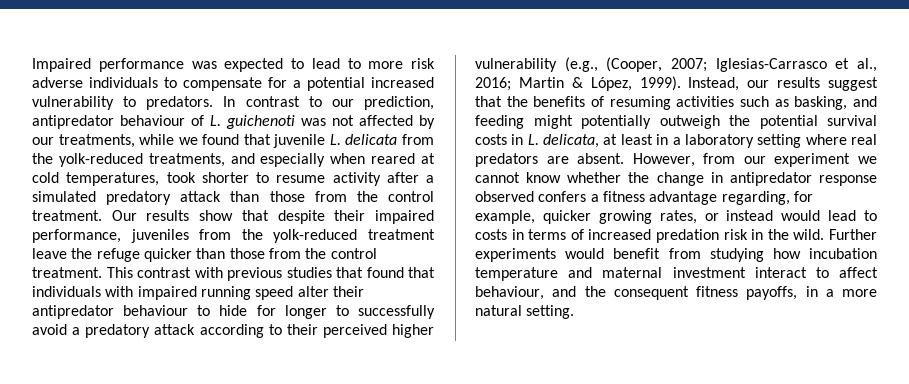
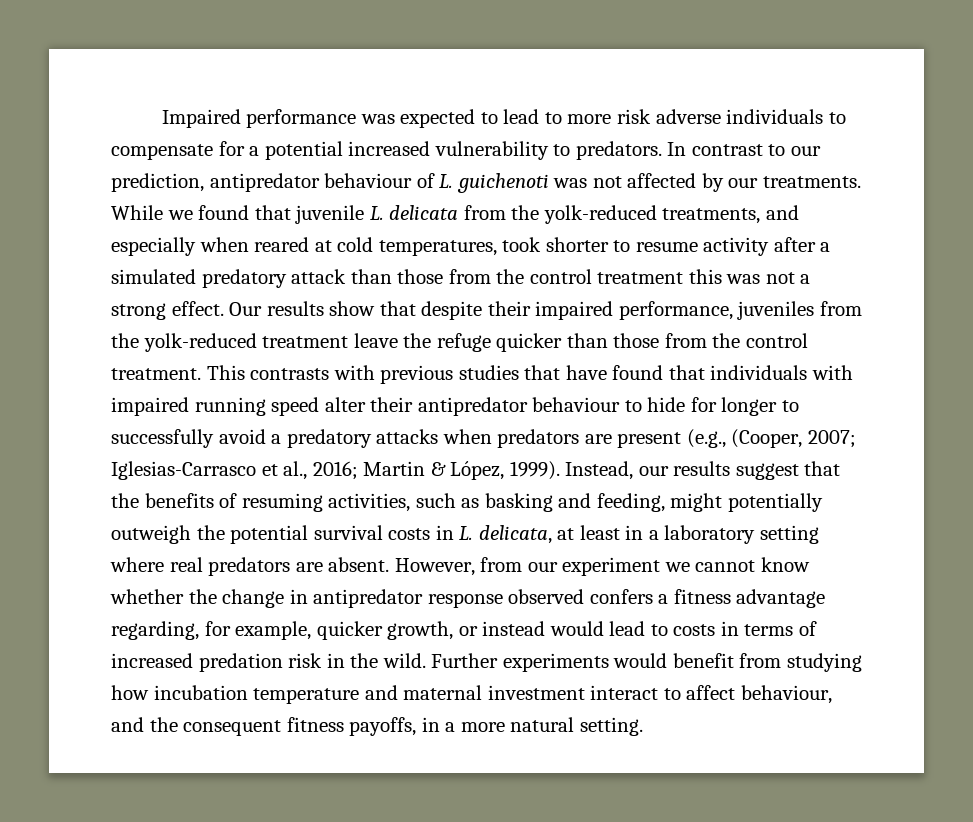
- In contrast to our prediction, antipredator behaviour of L. guichenoti was not affected by our treatments, while we found that juvenile L. delicata from the yolk-reduced treatments, and especially when reared at cold temperatures, took shorter to resume activity after a simulated predatory attack than those from the control treatment.
+ In contrast to our prediction, antipredator behaviour of L. guichenoti was not affected by our treatments. While we found that juvenile L. delicata from the yolk-reduced treatments, and especially when reared at cold temperatures, took shorter to resume activity after a simulated predatory attack than those from the control treatment this was not a strong effect.
- This contrast with previous studies that found that individuals with impaired running speed alter their antipredator behaviour to hide for longer to successfully avoid a predatory attack according to their perceived higher vulnerability (e.g., (Cooper, 2007; Iglesias-Carrasco et al., 2016; Martin & López, 1999).
+ This contrasts with previous studies that have found that individuals with impaired running speed alter their antipredator behaviour to hide for longer to successfully avoid a predatory attacks when predators are present (e.g., (Cooper, 2007; Iglesias-Carrasco et al., 2016; Martin & López, 1999).
- Instead, our results suggest that the benefits of resuming activities such as basking, and feeding might potentially outweigh the potential survival costs in L. delicata, at least in a laboratory setting where real predators are absent.
+ Instead, our results suggest that the benefits of resuming activities, such as basking and feeding, might potentially outweigh the potential survival costs in L. delicata, at least in a laboratory setting where real predators are absent.
- However, from our experiment we cannot know whether the change in antipredator response observed confers a fitness advantage regarding, for example, quicker growing rates, or instead would lead to costs in terms of increased predation risk in the wild.
+ However, from our experiment we cannot know whether the change in antipredator response observed confers a fitness advantage regarding, for example, quicker growth, or instead would lead to costs in terms of increased predation risk in the wild.

